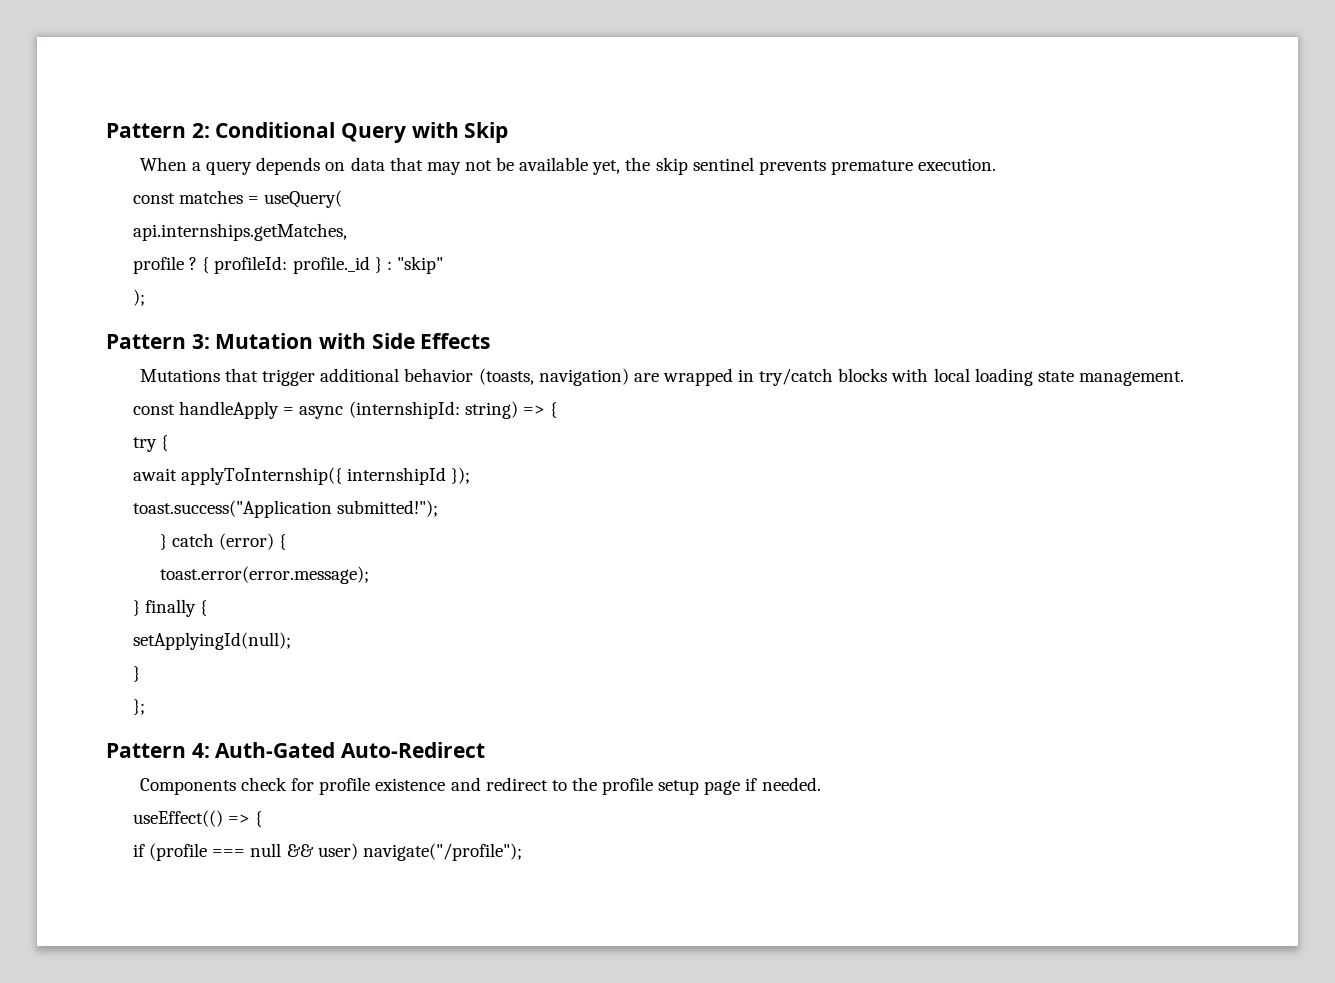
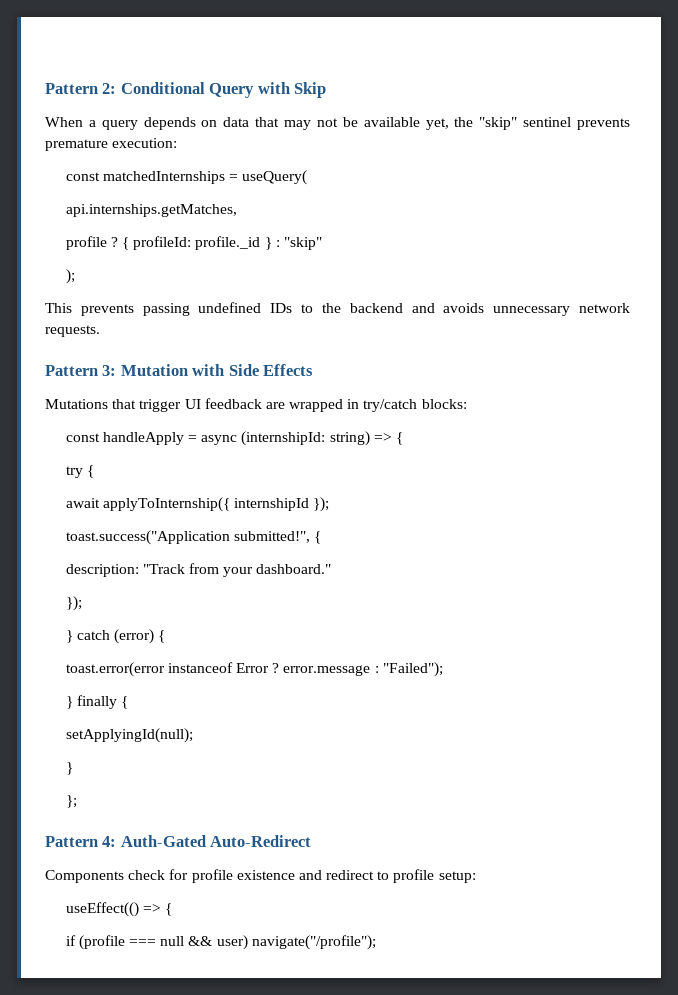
- When a query depends on data that may not be available yet, the skip sentinel prevents premature execution.
- const matches = useQuery(
+ When a query depends on data that may not be available yet, the "skip" sentinel prevents premature execution:
+ const matchedInternships = useQuery(
+ This prevents passing undefined IDs to the backend and avoids unnecessary network requests.
- Mutations that trigger additional behavior (toasts, navigation) are wrapped in try/catch blocks with local loading state management.
+ Mutations that trigger UI feedback are wrapped in try/catch blocks:
- toast.success("Application submitted!");
+ toast.success("Application submitted!", {
+ description: "Track from your dashboard."
+ });
  } catch (error) {
- toast.error(error.message);
+ toast.error(error instanceof Error ? error.message : "Failed");
- Components check for profile existence and redirect to the profile setup page if needed.
+ Components check for profile existence and redirect to profile setup:

